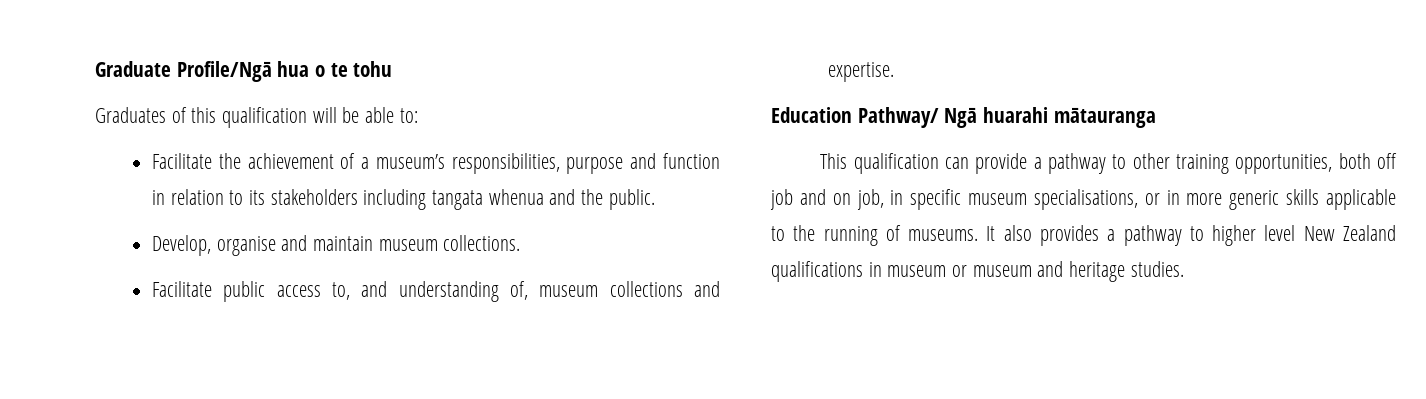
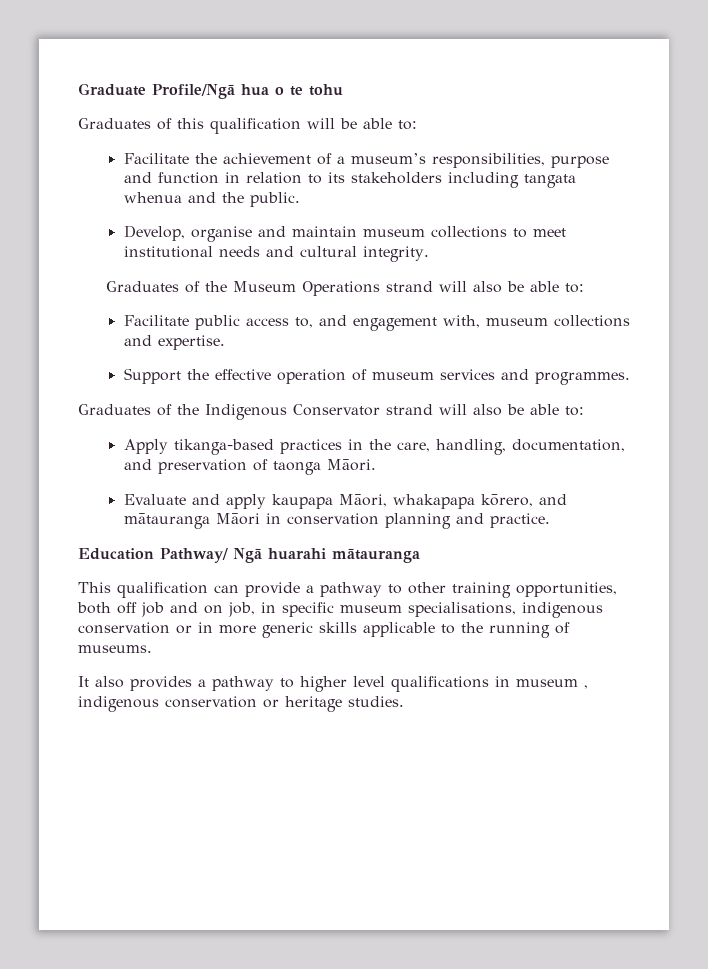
- Develop, organise and maintain museum collections.
+ Develop, organise and maintain museum collections to meet institutional needs and cultural integrity.
+ Graduates of the Museum Operations strand will also be able to:
- Facilitate public access to, and understanding of, museum collections and expertise.
+ Facilitate public access to, and engagement with, museum collections and expertise.
+ Support the effective operation of museum services and programmes.
+ Graduates of the Indigenous Conservator strand will also be able to:
+ Apply tikanga-based practices in the care, handling, documentation, and preservation of taonga Māori.
+ Evaluate and apply kaupapa Māori, whakapapa kōrero, and mātauranga Māori in conservation planning and practice.
- This qualification can provide a pathway to other training opportunities, both off job and on job, in specific museum specialisations, or in more generic skills applicable to the running of museums. It also provides a pathway to higher level New Zealand qualifications in museum or museum and heritage studies.
+ This qualification can provide a pathway to other training opportunities, both off job and on job, in specific museum specialisations, indigenous conservation or in more generic skills applicable to the running of museums.
+ It also provides a pathway to higher level qualifications in museum , indigenous conservation or heritage studies.

